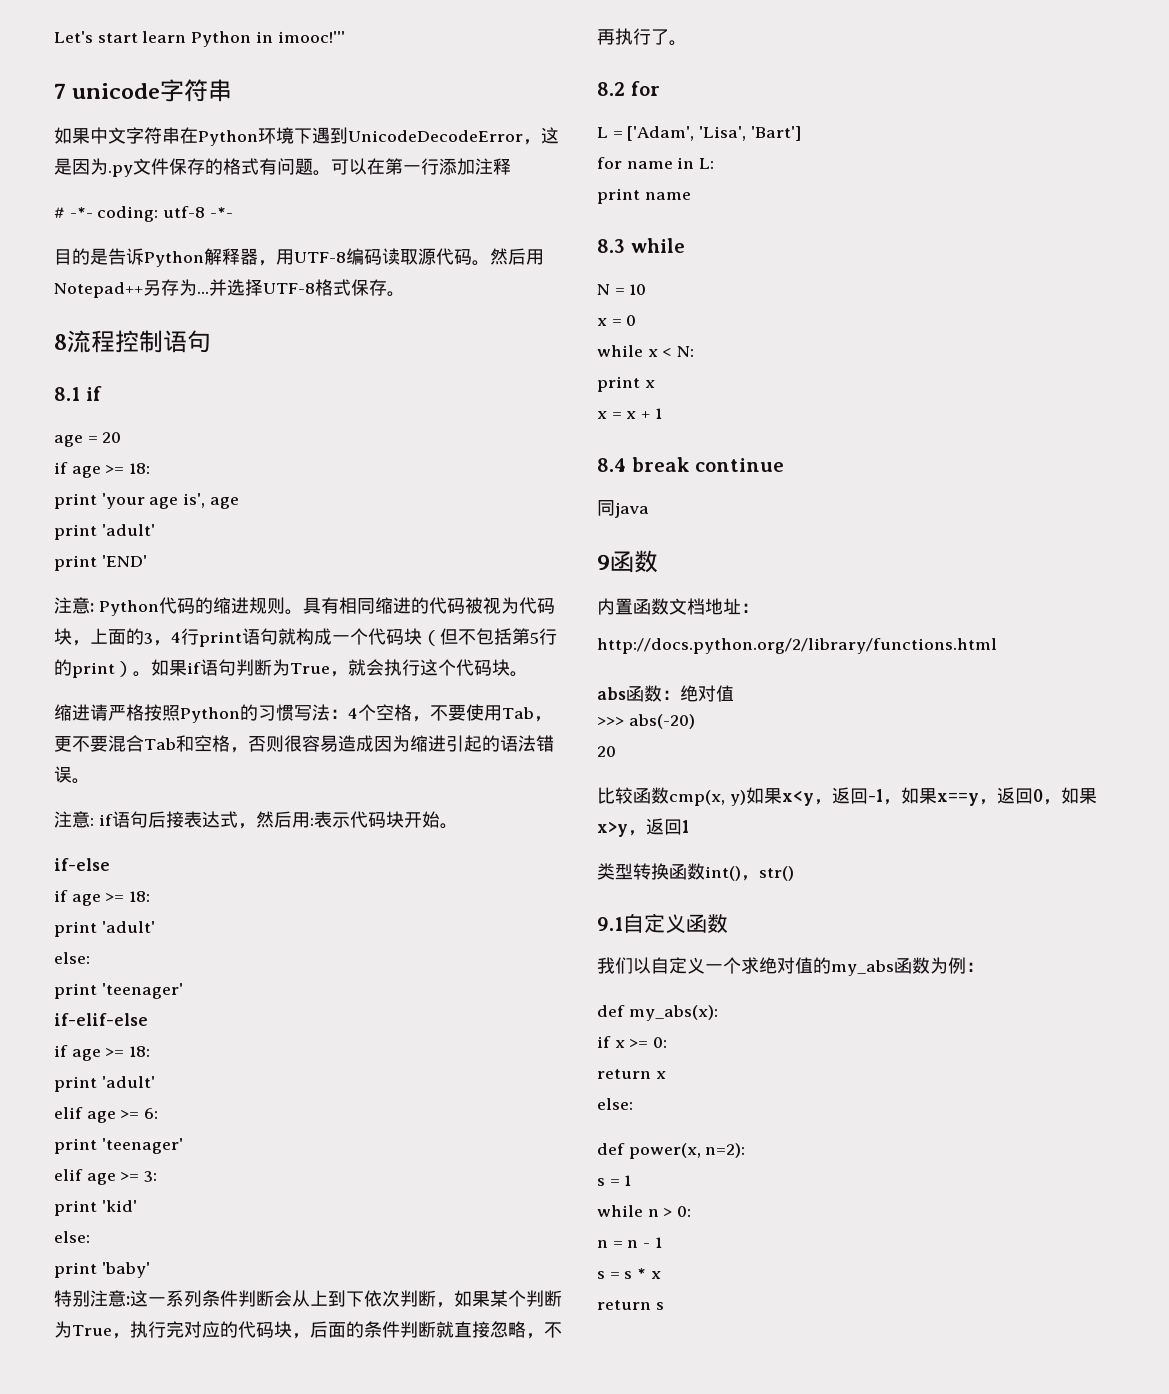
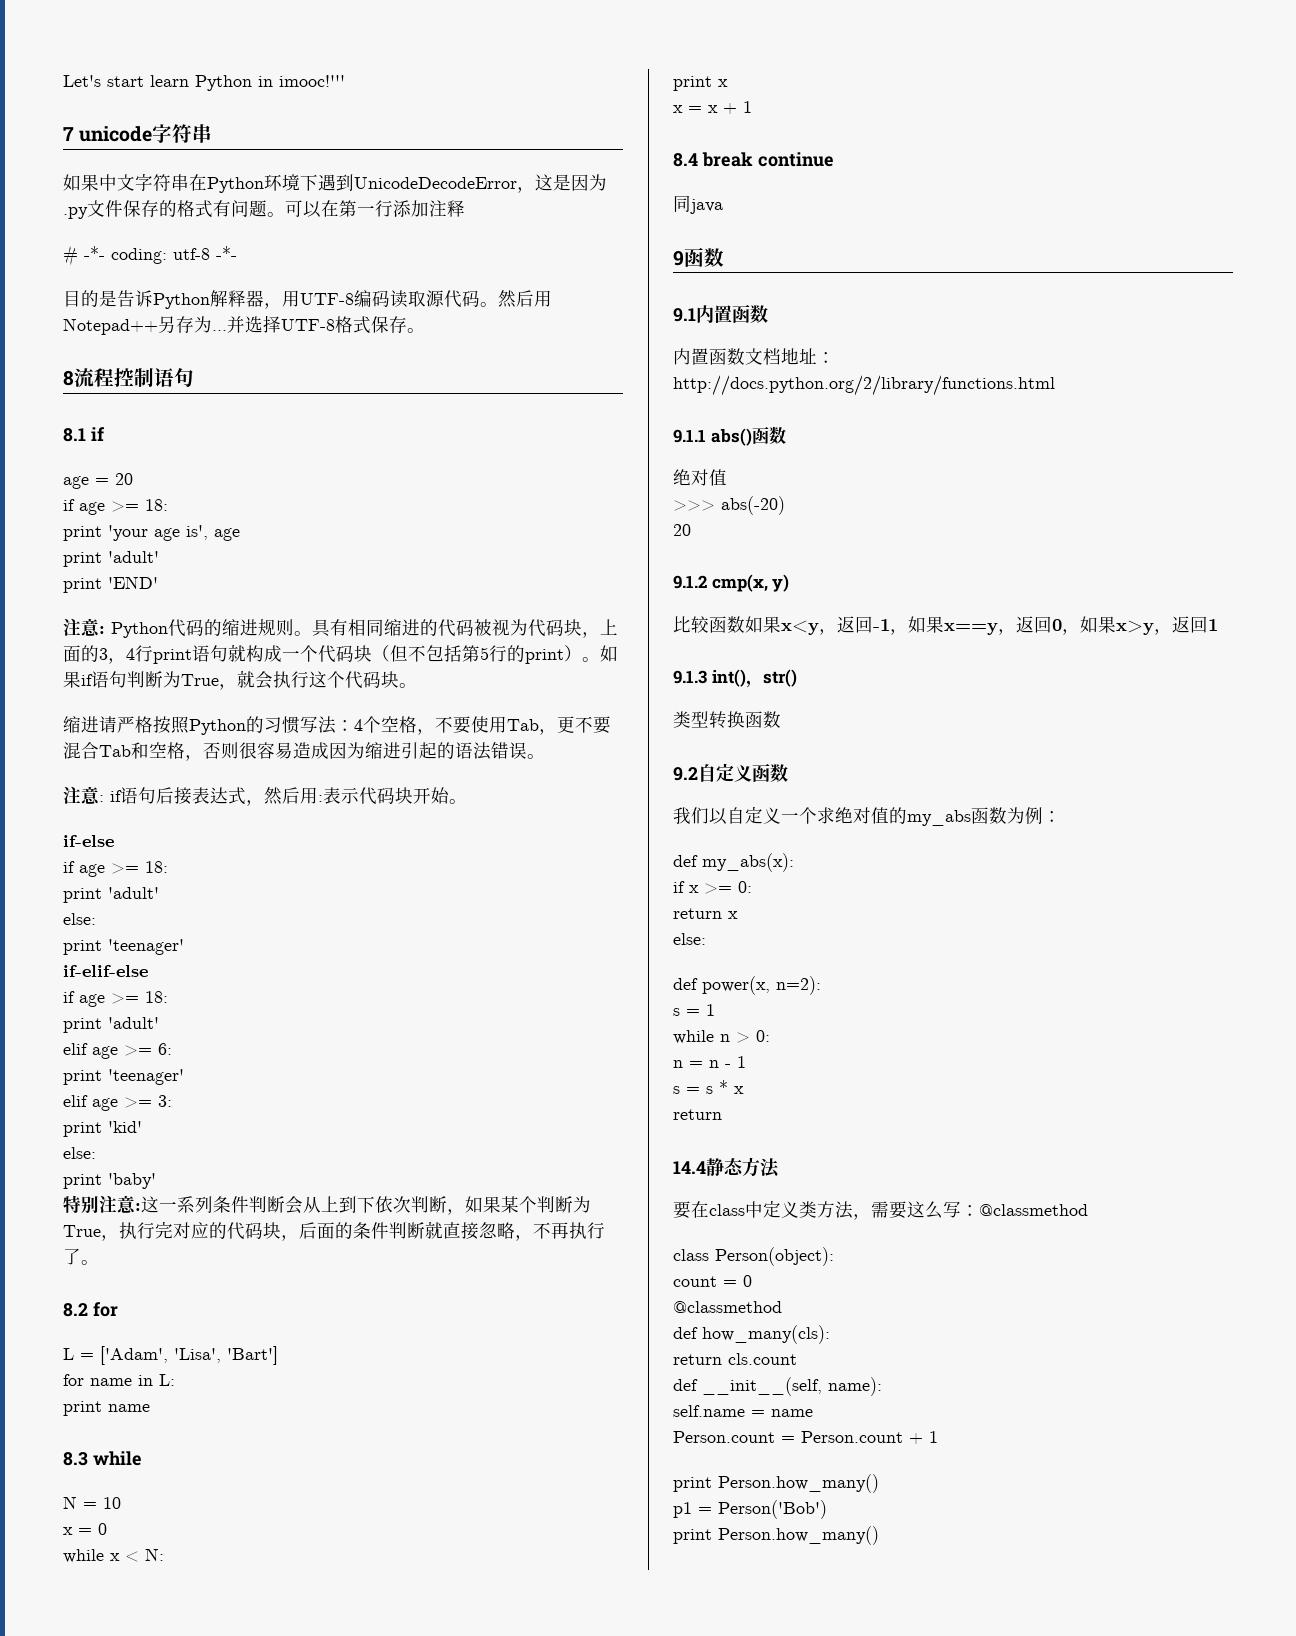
+ 9.1内置函数
- abs函数：绝对值
+ 9.1.1 abs()函数
+ 绝对值
+ 9.1.2 cmp(x, y)
- 比较函数cmp(x, y)如果x<y，返回-1，如果x==y，返回0，如果x>y，返回1
+ 比较函数如果x<y，返回-1，如果x==y，返回0，如果x>y，返回1
+ 9.1.3 int()，str()
- 类型转换函数int()，str()
- 9.1自定义函数
+ 类型转换函数
+ 9.2自定义函数
  s = s * x
- return s
+ return
+ 14.4静态方法
+ 要在class中定义类方法，需要这么写：@classmethod
+ class Person(object):
+ count = 0
+ @classmethod
+ def how_many(cls):
+ return cls.count
+ def __init__(self, name):
+ self.name = name
+ Person.count = Person.count + 1
+ print Person.how_many()
+ p1 = Person('Bob')
+ print Person.how_many()

